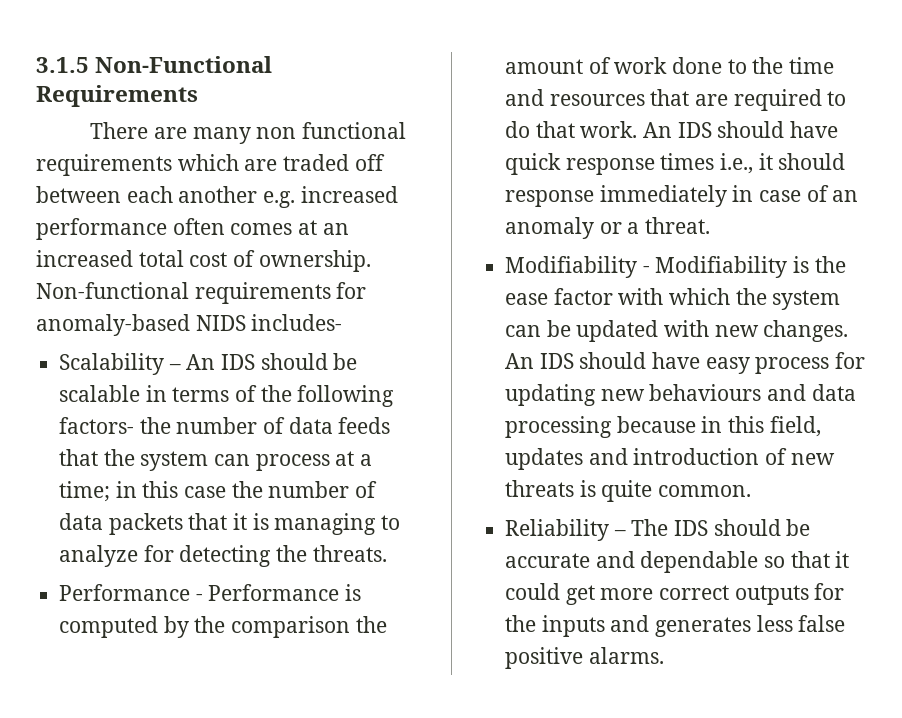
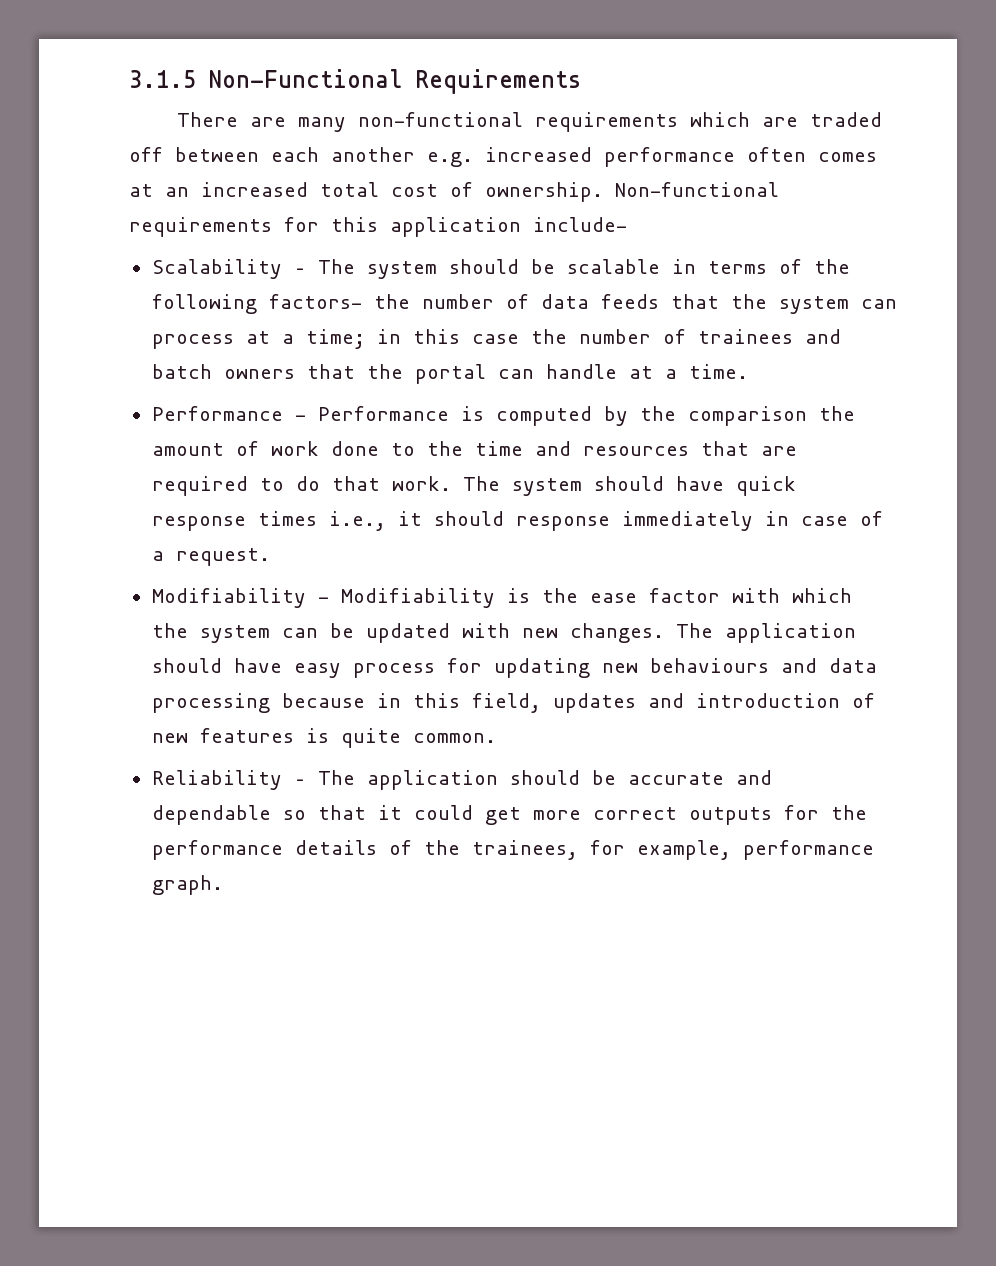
- There are many non functional requirements which are traded off between each another e.g. increased performance often comes at an increased total cost of ownership.
+ There are many non-functional requirements which are traded off between each another e.g. increased performance often comes at an increased total cost of ownership.
- Non-functional requirements for anomaly-based NIDS includes-
+ Non-functional requirements for this application include-
- Scalability – An IDS should be scalable in terms of the following factors- the number of data feeds that the system can process at a time; in this case the number of data packets that it is managing to analyze for detecting the threats.
+ Scalability – The system should be scalable in terms of the following factors- the number of data feeds that the system can process at a time; in this case the number of trainees and batch owners that the portal can handle at a time.
- An IDS should have quick response times i.e., it should response immediately in case of an anomaly or a threat.
+ The system should have quick response times i.e., it should response immediately in case of a request.
- An IDS should have easy process for updating new behaviours and data processing because in this field, updates and introduction of new threats is quite common.
+ The application should have easy process for updating new behaviours and data processing because in this field, updates and introduction of new features is quite common.
- Reliability – The IDS should be accurate and dependable so that it could get more correct outputs for the inputs and generates less false positive alarms.
+ Reliability – The application should be accurate and dependable so that it could get more correct outputs for the performance details of the trainees, for example, performance graph.

